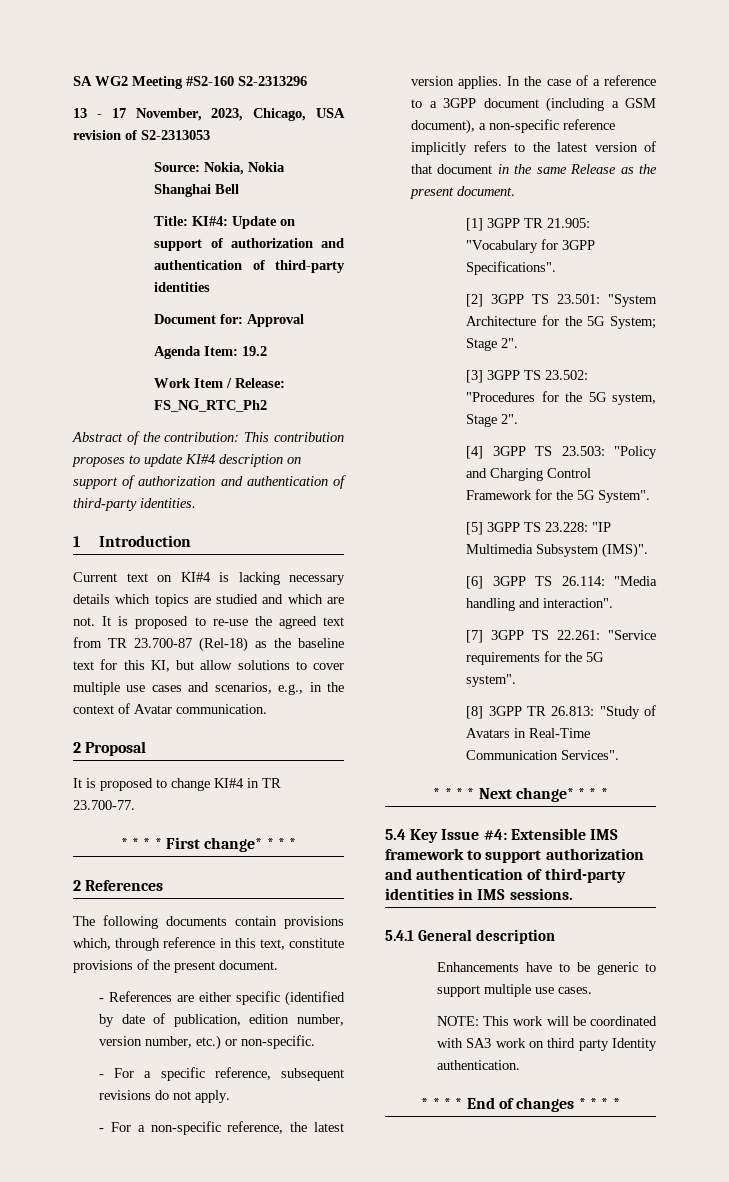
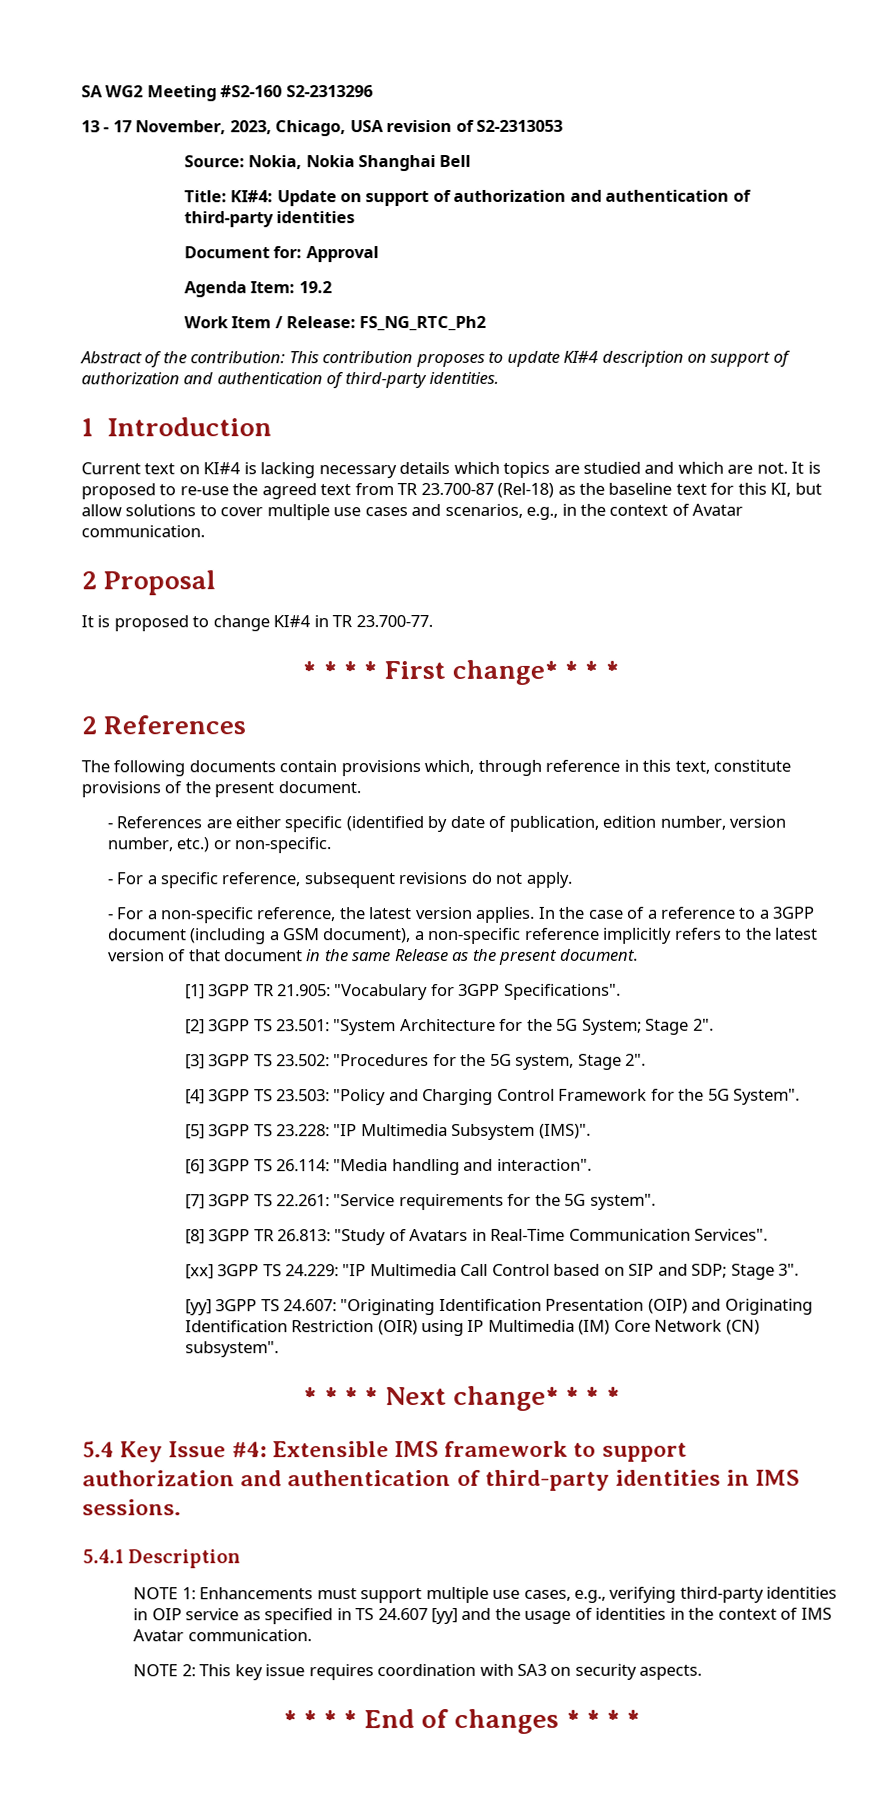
+ [xx] 3GPP TS 24.229: "IP Multimedia Call Control based on SIP and SDP; Stage 3".
+ [yy] 3GPP TS 24.607: "Originating Identification Presentation (OIP) and Originating Identification Restriction (OIR) using IP Multimedia (IM) Core Network (CN) subsystem".
- 5.4.1 General description
- Enhancements have to be generic to support multiple use cases.
- NOTE: This work will be coordinated with SA3 work on third party Identity authentication.
+ 5.4.1 Description
+ NOTE 1: Enhancements must support multiple use cases, e.g., verifying third-party identities in OIP service as specified in TS 24.607 [yy] and the usage of identities in the context of IMS Avatar communication.
+ NOTE 2: This key issue requires coordination with SA3 on security aspects.

